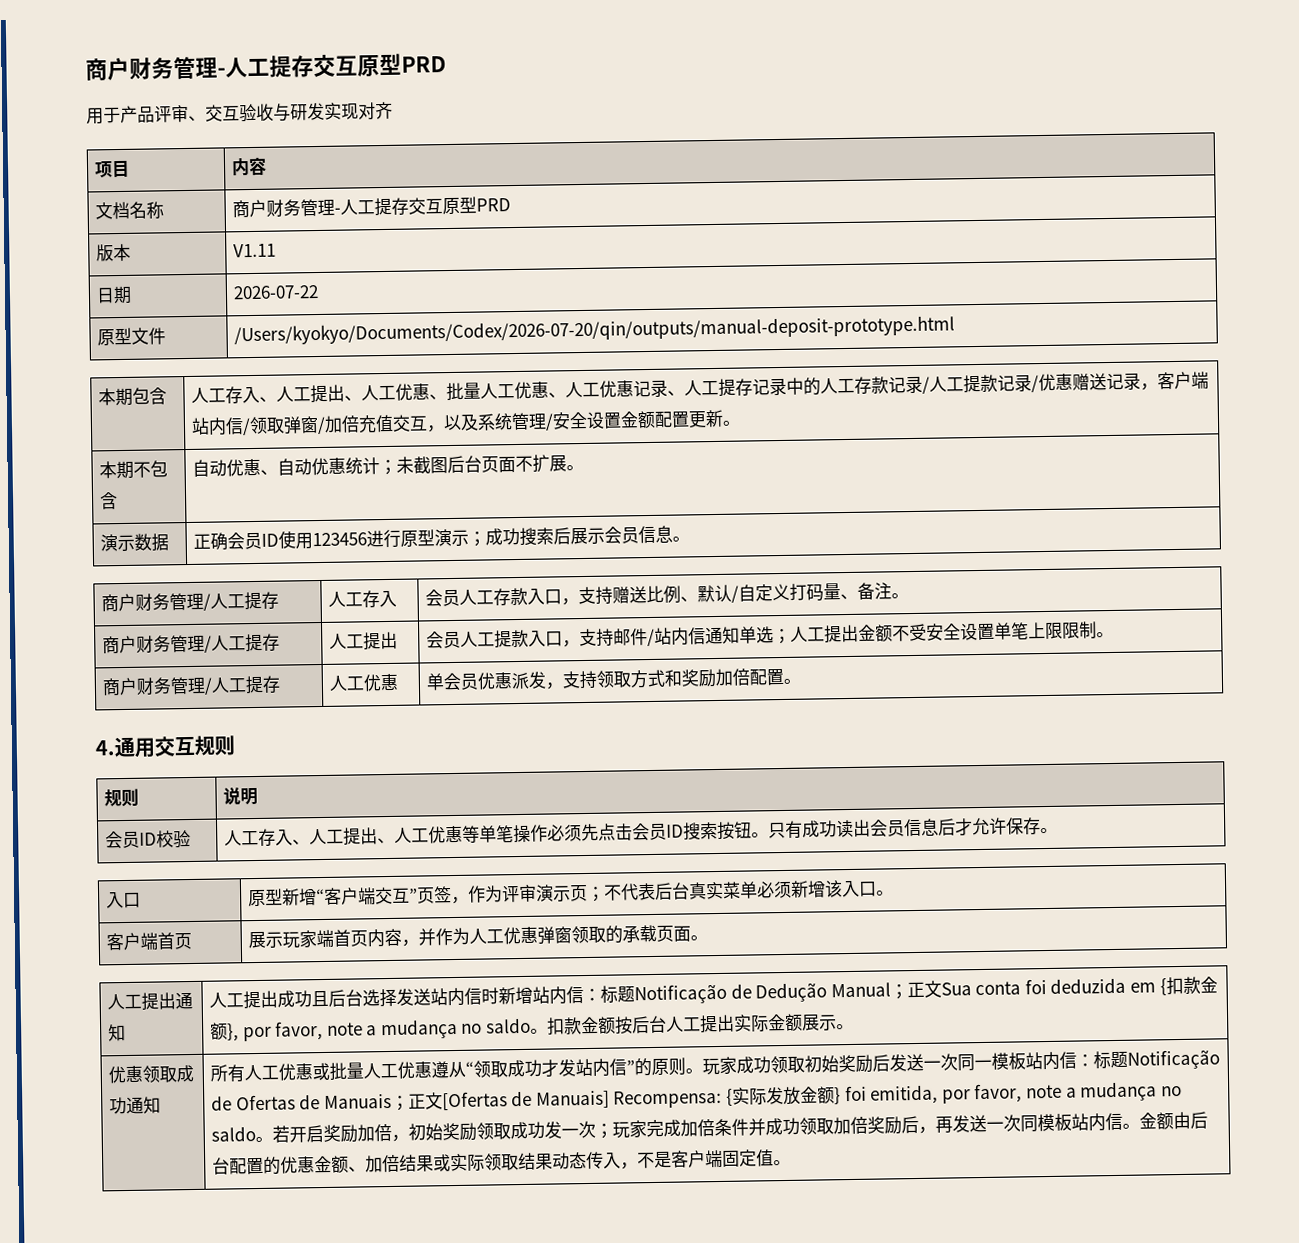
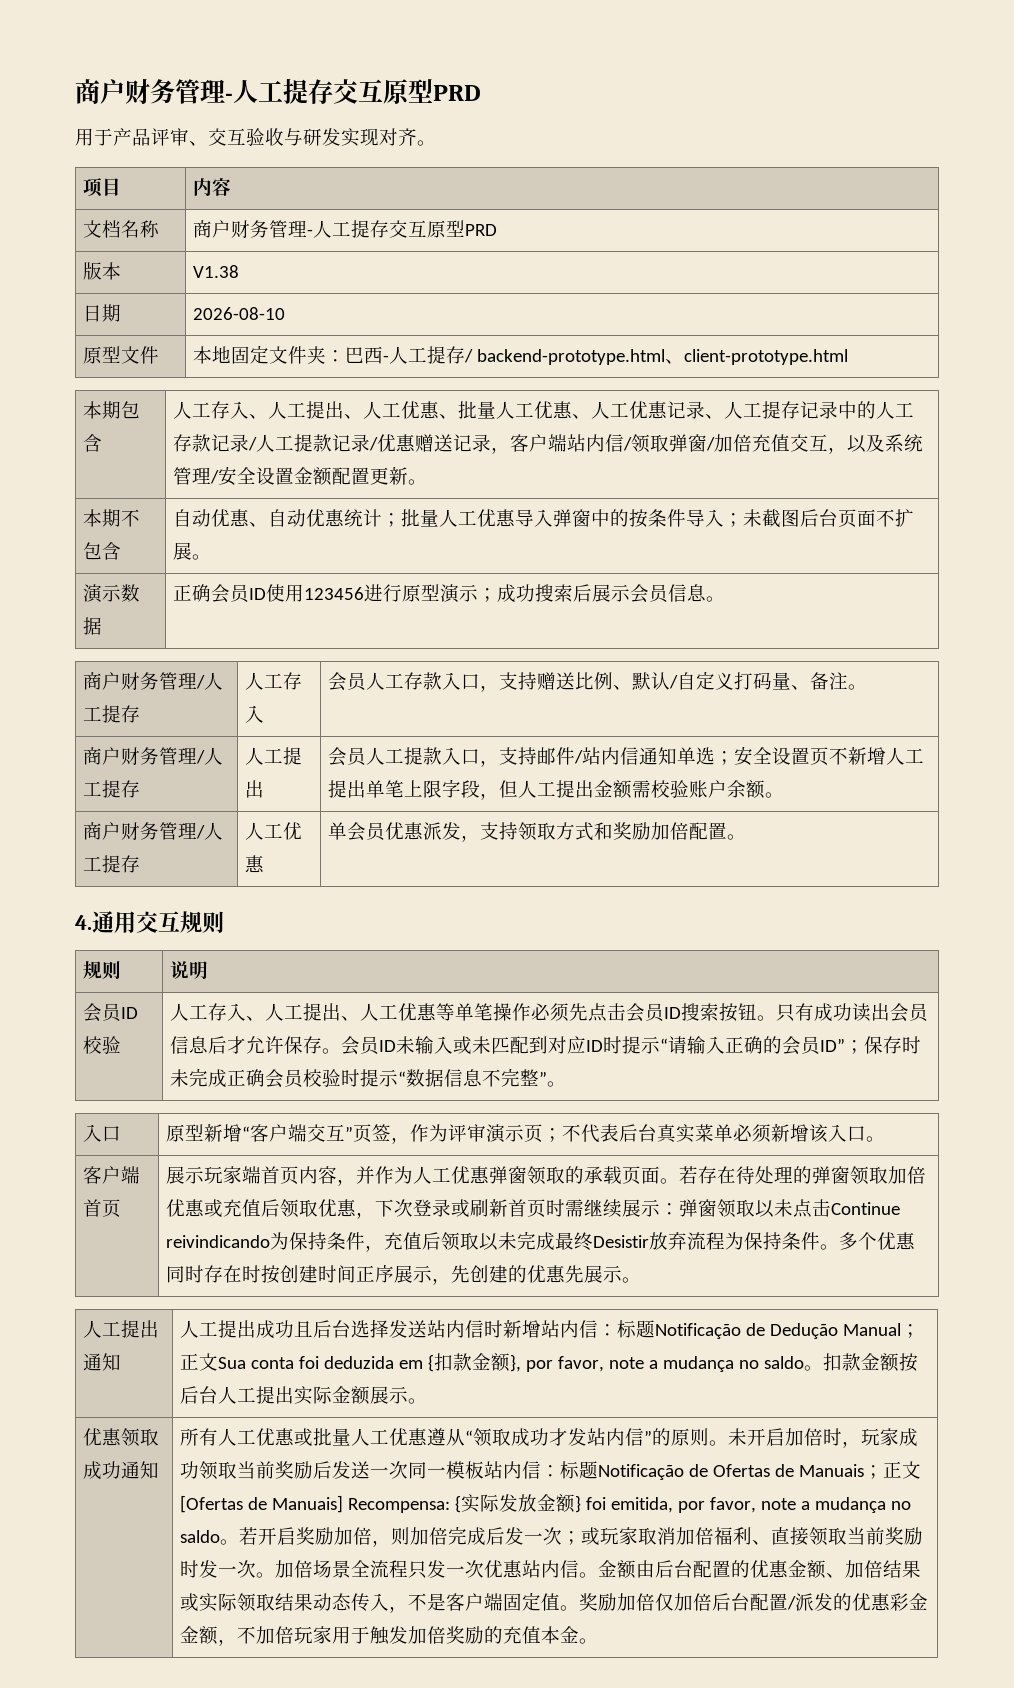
- 用于产品评审、交互验收与研发实现对齐
+ 用于产品评审、交互验收与研发实现对齐。
- 版本 | V1.11
+ 版本 | V1.38
- 日期 | 2026-07-22
+ 日期 | 2026-08-10
- 原型文件 | /Users/kyokyo/Documents/Codex/2026-07-20/qin/outputs/manual-deposit-prototype.html
+ 原型文件 | 本地固定文件夹：巴西-人工提存/ backend-prototype.html、client-prototype.html
- 本期不包含 | 自动优惠、自动优惠统计；未截图后台页面不扩展。
+ 本期不包含 | 自动优惠、自动优惠统计；批量人工优惠导入弹窗中的按条件导入；未截图后台页面不扩展。
- 商户财务管理/人工提存 | 人工提出 | 会员人工提款入口，支持邮件/站内信通知单选；人工提出金额不受安全设置单笔上限限制。
+ 商户财务管理/人工提存 | 人工提出 | 会员人工提款入口，支持邮件/站内信通知单选；安全设置页不新增人工提出单笔上限字段，但人工提出金额需校验账户余额。
+ 会员ID未输入或未匹配到对应ID时提示“请输入正确的会员ID”；保存时未完成正确会员校验时提示“数据信息不完整”。
+ 若存在待处理的弹窗领取加倍优惠或充值后领取优惠，下次登录或刷新首页时需继续展示：弹窗领取以未点击Continue reivindicando为保持条件，充值后领取以未完成最终Desistir放弃流程为保持条件。多个优惠同时存在时按创建时间正序展示，先创建的优惠先展示。
- 玩家成功领取初始奖励后发送一次同一模板站内信：标题Notificação de Ofertas de Manuais；正文[Ofertas de Manuais] Recompensa: {实际发放金额} foi emitida, por favor, note a mudança no saldo。
+ 未开启加倍时，玩家成功领取当前奖励后发送一次同一模板站内信：标题Notificação de Ofertas de Manuais；正文[Ofertas de Manuais] Recompensa: {实际发放金额} foi emitida, por favor, note a mudança no saldo。
- 若开启奖励加倍，初始奖励领取成功发一次；玩家完成加倍条件并成功领取加倍奖励后，再发送一次同模板站内信。
+ 若开启奖励加倍，则加倍完成后发一次；或玩家取消加倍福利、直接领取当前奖励时发一次。加倍场景全流程只发一次优惠站内信。
+ 奖励加倍仅加倍后台配置/派发的优惠彩金金额，不加倍玩家用于触发加倍奖励的充值本金。

